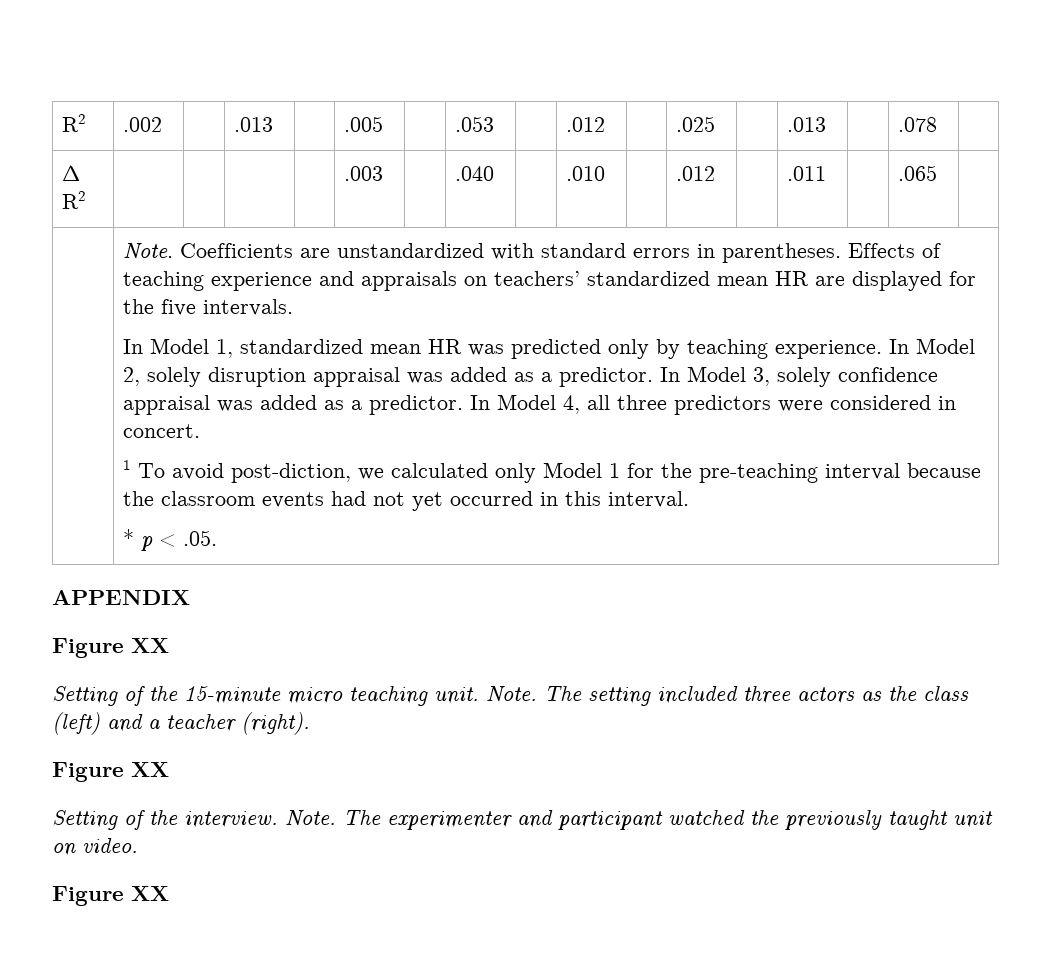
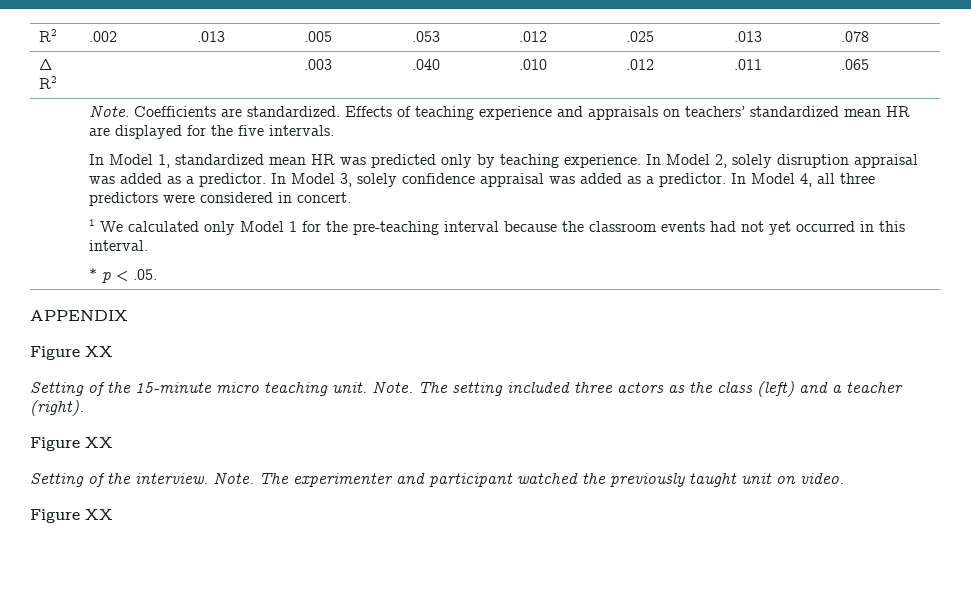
- Coefficients are unstandardized with standard errors in parentheses.
+ Coefficients are standardized.
- 1 To avoid post-diction, we calculated only Model 1 for the pre-teaching interval because the classroom events had not yet occurred in this interval.
+ 1 We calculated only Model 1 for the pre-teaching interval because the classroom events had not yet occurred in this interval.

